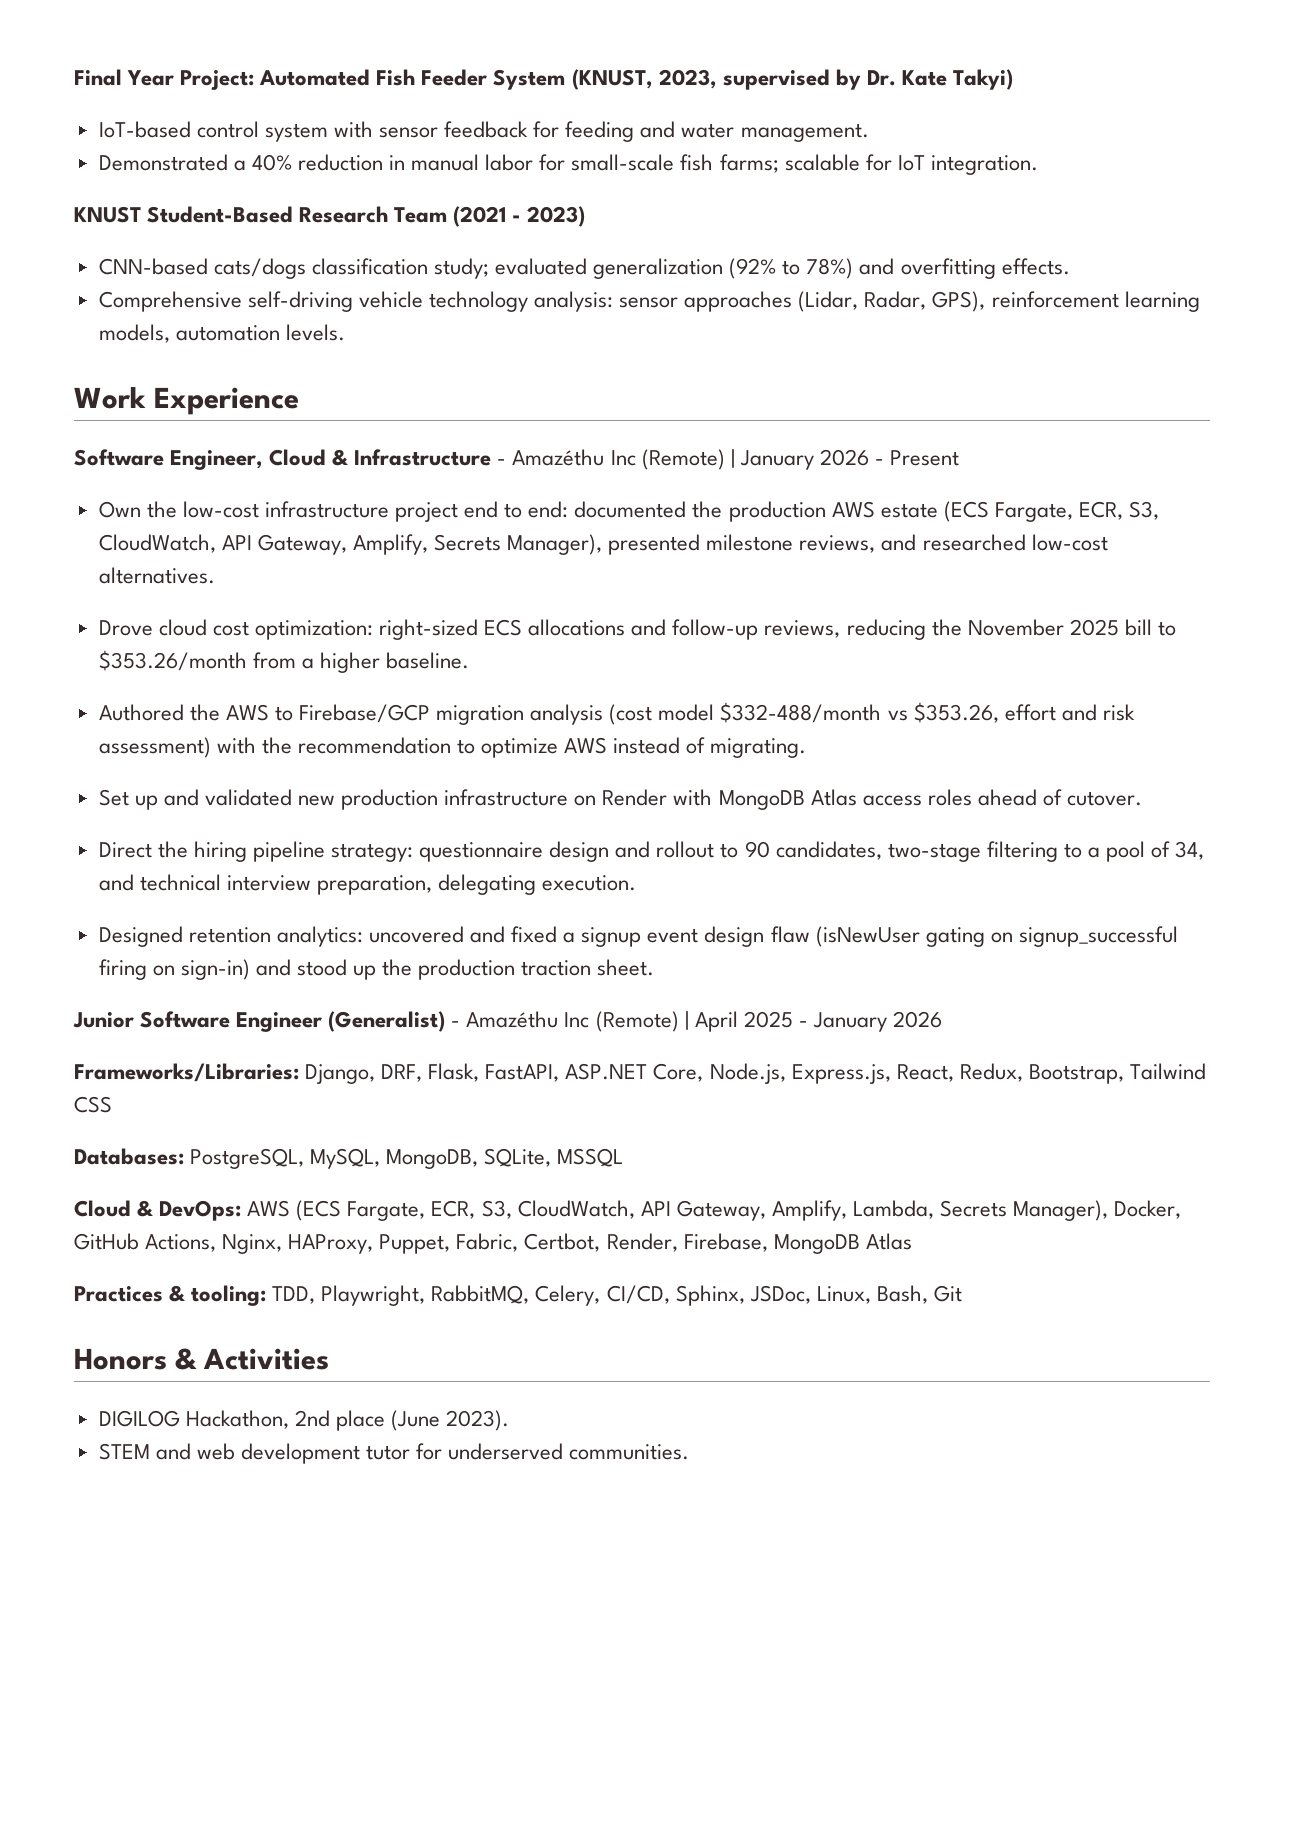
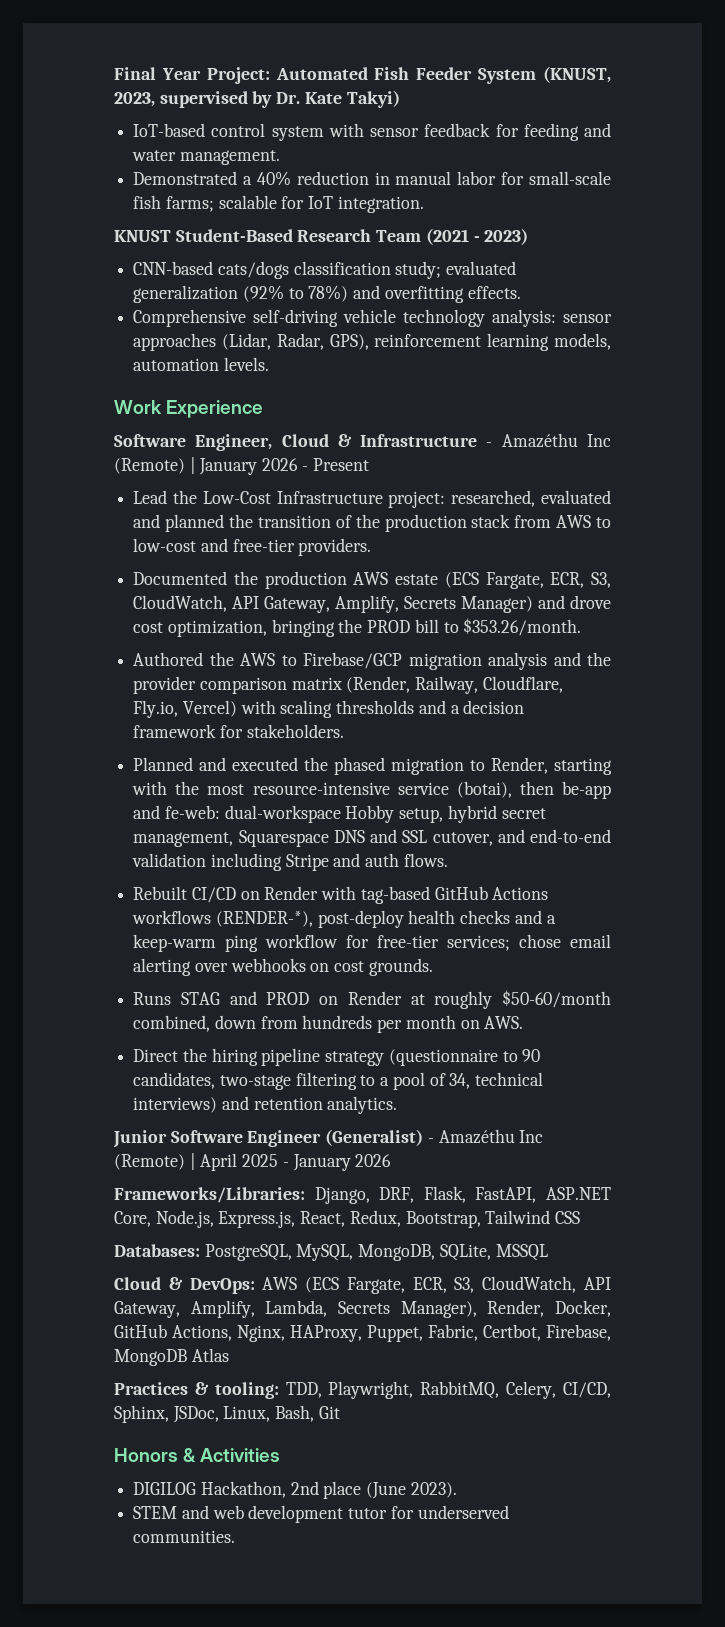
- Own the low-cost infrastructure project end to end: documented the production AWS estate (ECS Fargate, ECR, S3, CloudWatch, API Gateway, Amplify, Secrets Manager), presented milestone reviews, and researched low-cost alternatives.
- Drove cloud cost optimization: right-sized ECS allocations and follow-up reviews, reducing the November 2025 bill to $353.26/month from a higher baseline.
+ Lead the Low-Cost Infrastructure project: researched, evaluated and planned the transition of the production stack from AWS to low-cost and free-tier providers.
+ Documented the production AWS estate (ECS Fargate, ECR, S3, CloudWatch, API Gateway, Amplify, Secrets Manager) and drove cost optimization, bringing the PROD bill to $353.26/month.
- Authored the AWS to Firebase/GCP migration analysis (cost model $332-488/month vs $353.26, effort and risk assessment) with the recommendation to optimize AWS instead of migrating.
- Set up and validated new production infrastructure on Render with MongoDB Atlas access roles ahead of cutover.
+ Authored the AWS to Firebase/GCP migration analysis and the provider comparison matrix (Render, Railway, Cloudflare, Fly.io, Vercel) with scaling thresholds and a decision framework for stakeholders.
+ Planned and executed the phased migration to Render, starting with the most resource-intensive service (botai), then be-app and fe-web: dual-workspace Hobby setup, hybrid secret management, Squarespace DNS and SSL cutover, and end-to-end validation including Stripe and auth flows.
+ Rebuilt CI/CD on Render with tag-based GitHub Actions workflows (RENDER-*), post-deploy health checks and a keep-warm ping workflow for free-tier services; chose email alerting over webhooks on cost grounds.
+ Runs STAG and PROD on Render at roughly $50-60/month combined, down from hundreds per month on AWS.
- Direct the hiring pipeline strategy: questionnaire design and rollout to 90 candidates, two-stage filtering to a pool of 34, and technical interview preparation, delegating execution.
- Designed retention analytics: uncovered and fixed a signup event design flaw (isNewUser gating on signup_successful firing on sign-in) and stood up the production traction sheet.
+ Direct the hiring pipeline strategy (questionnaire to 90 candidates, two-stage filtering to a pool of 34, technical interviews) and retention analytics.
- Cloud & DevOps: AWS (ECS Fargate, ECR, S3, CloudWatch, API Gateway, Amplify, Lambda, Secrets Manager), Docker, GitHub Actions, Nginx, HAProxy, Puppet, Fabric, Certbot, Render, Firebase, MongoDB Atlas
+ Cloud & DevOps: AWS (ECS Fargate, ECR, S3, CloudWatch, API Gateway, Amplify, Lambda, Secrets Manager), Render, Docker, GitHub Actions, Nginx, HAProxy, Puppet, Fabric, Certbot, Firebase, MongoDB Atlas

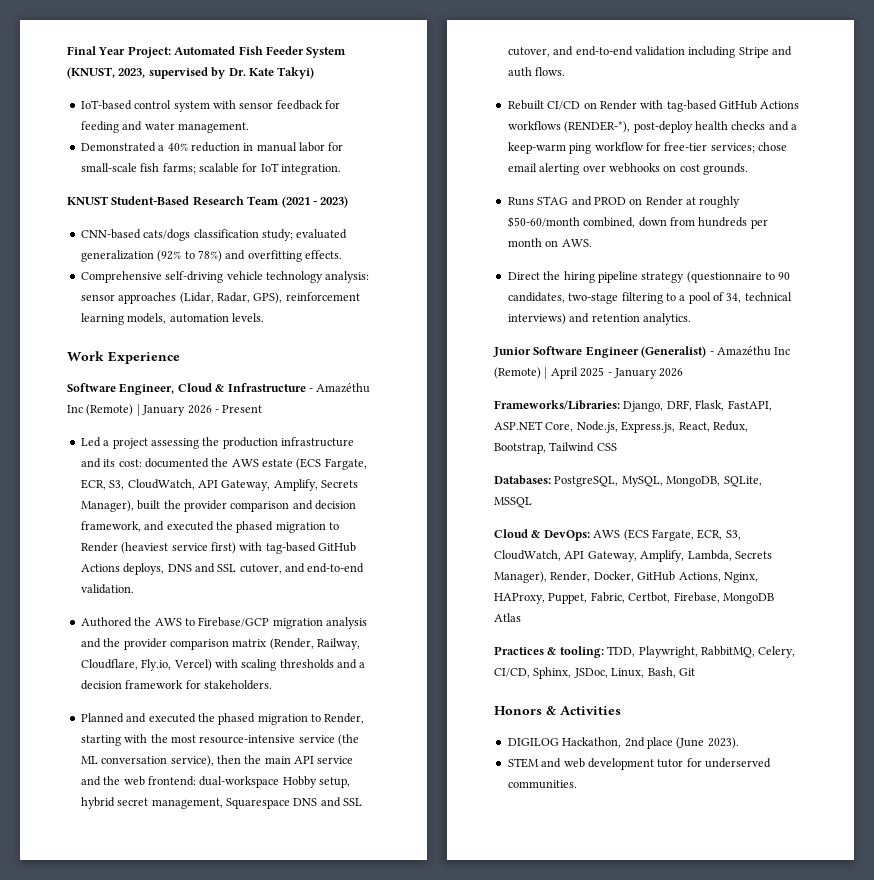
- Lead the Low-Cost Infrastructure project: researched, evaluated and planned the transition of the production stack from AWS to low-cost and free-tier providers.
- Documented the production AWS estate (ECS Fargate, ECR, S3, CloudWatch, API Gateway, Amplify, Secrets Manager) and drove cost optimization, bringing the PROD bill to $353.26/month.
+ Led a project assessing the production infrastructure and its cost: documented the AWS estate (ECS Fargate, ECR, S3, CloudWatch, API Gateway, Amplify, Secrets Manager), built the provider comparison and decision framework, and executed the phased migration to Render (heaviest service first) with tag-based GitHub Actions deploys, DNS and SSL cutover, and end-to-end validation.
- Planned and executed the phased migration to Render, starting with the most resource-intensive service (botai), then be-app and fe-web: dual-workspace Hobby setup, hybrid secret management, Squarespace DNS and SSL cutover, and end-to-end validation including Stripe and auth flows.
+ Planned and executed the phased migration to Render, starting with the most resource-intensive service (the ML conversation service), then the main API service and the web frontend: dual-workspace Hobby setup, hybrid secret management, Squarespace DNS and SSL cutover, and end-to-end validation including Stripe and auth flows.

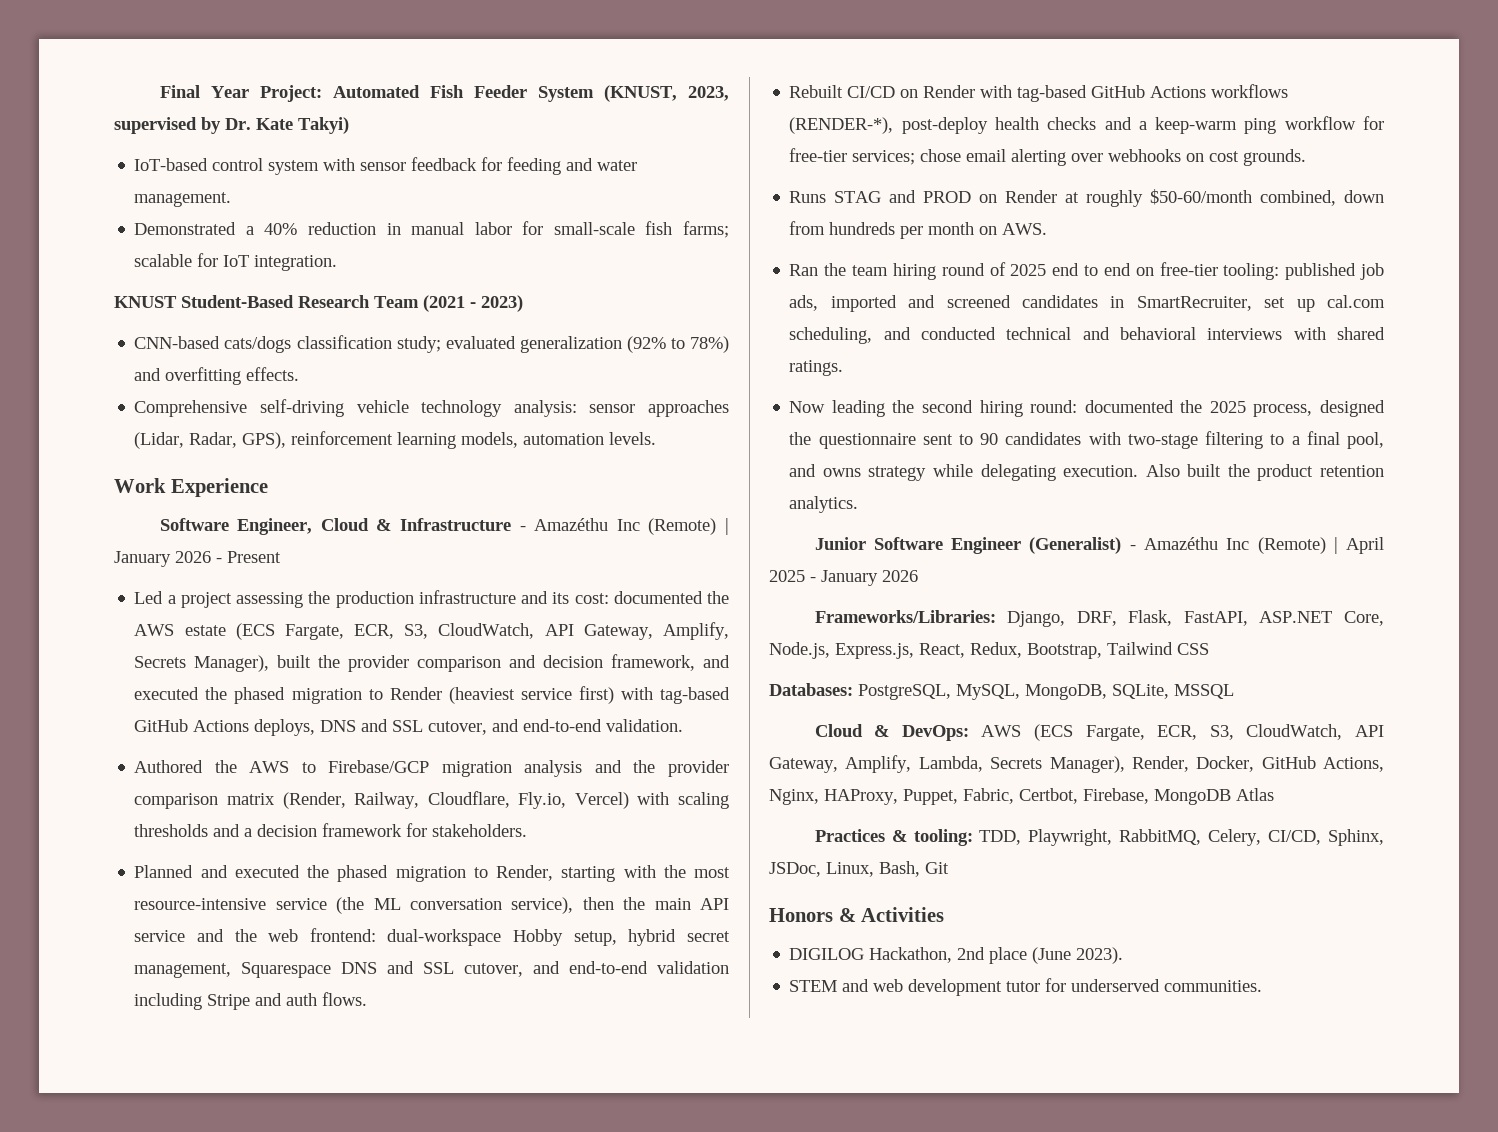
- Direct the hiring pipeline strategy (questionnaire to 90 candidates, two-stage filtering to a pool of 34, technical interviews) and retention analytics.
+ Ran the team hiring round of 2025 end to end on free-tier tooling: published job ads, imported and screened candidates in SmartRecruiter, set up cal.com scheduling, and conducted technical and behavioral interviews with shared ratings.
+ Now leading the second hiring round: documented the 2025 process, designed the questionnaire sent to 90 candidates with two-stage filtering to a final pool, and owns strategy while delegating execution. Also built the product retention analytics.

